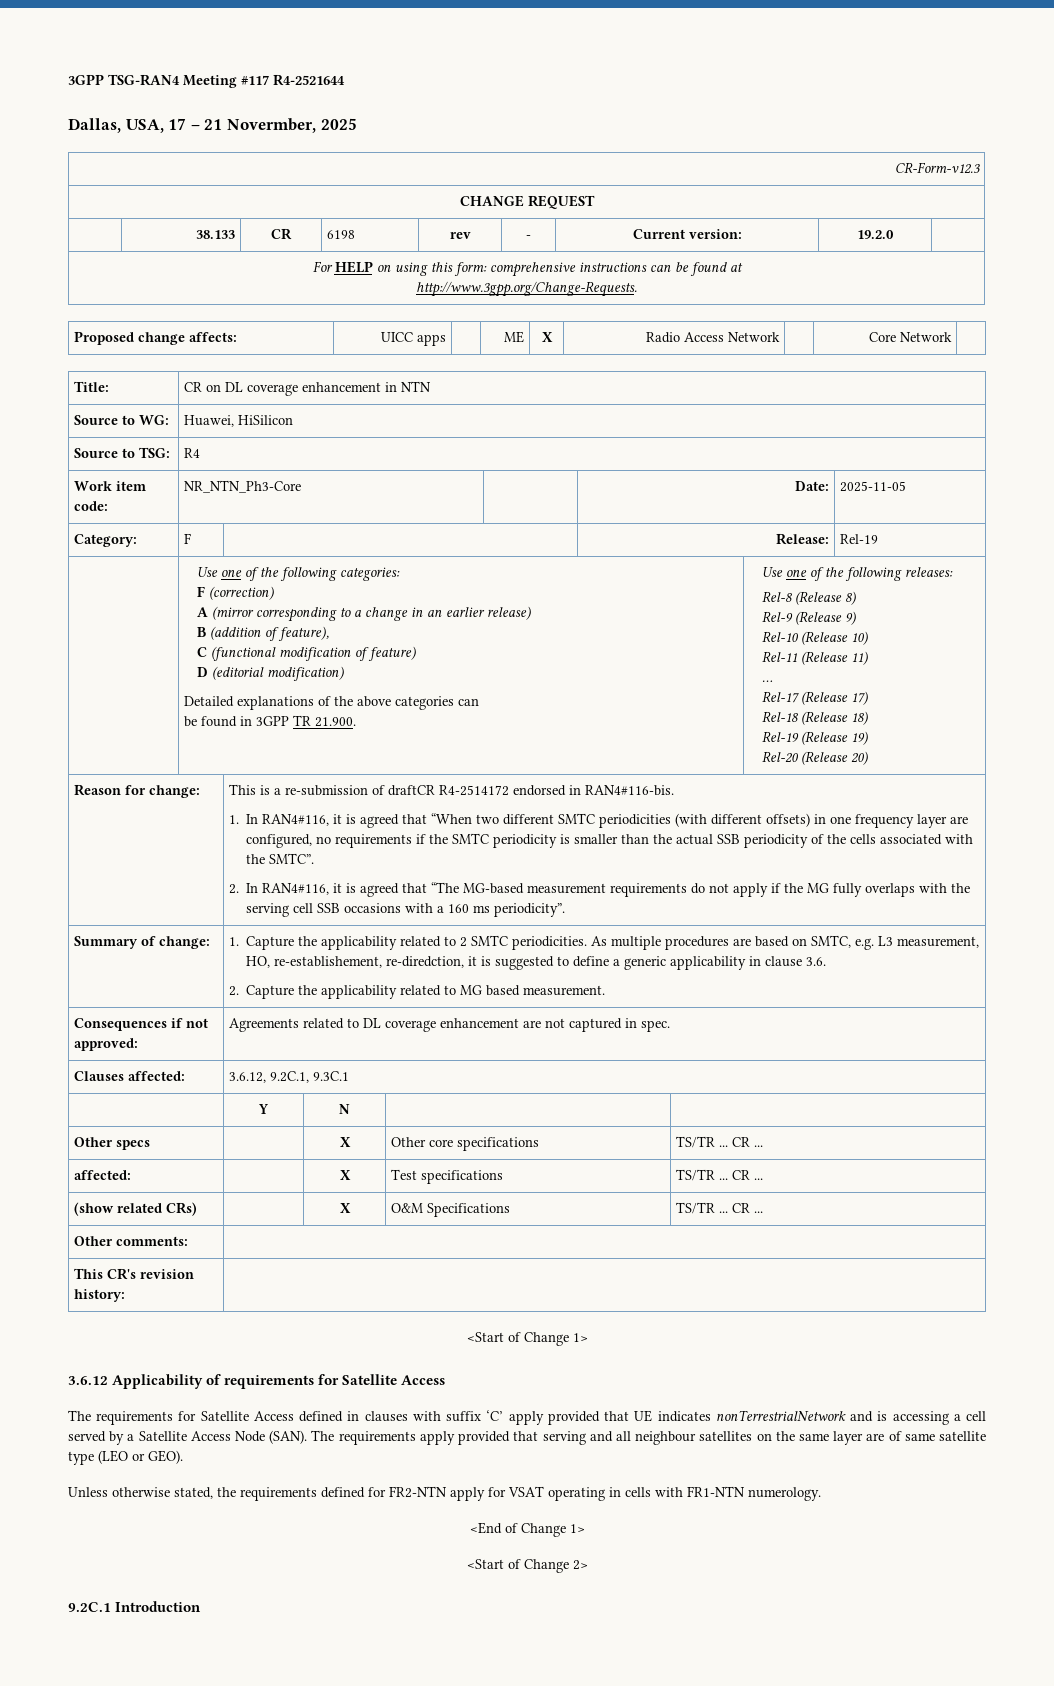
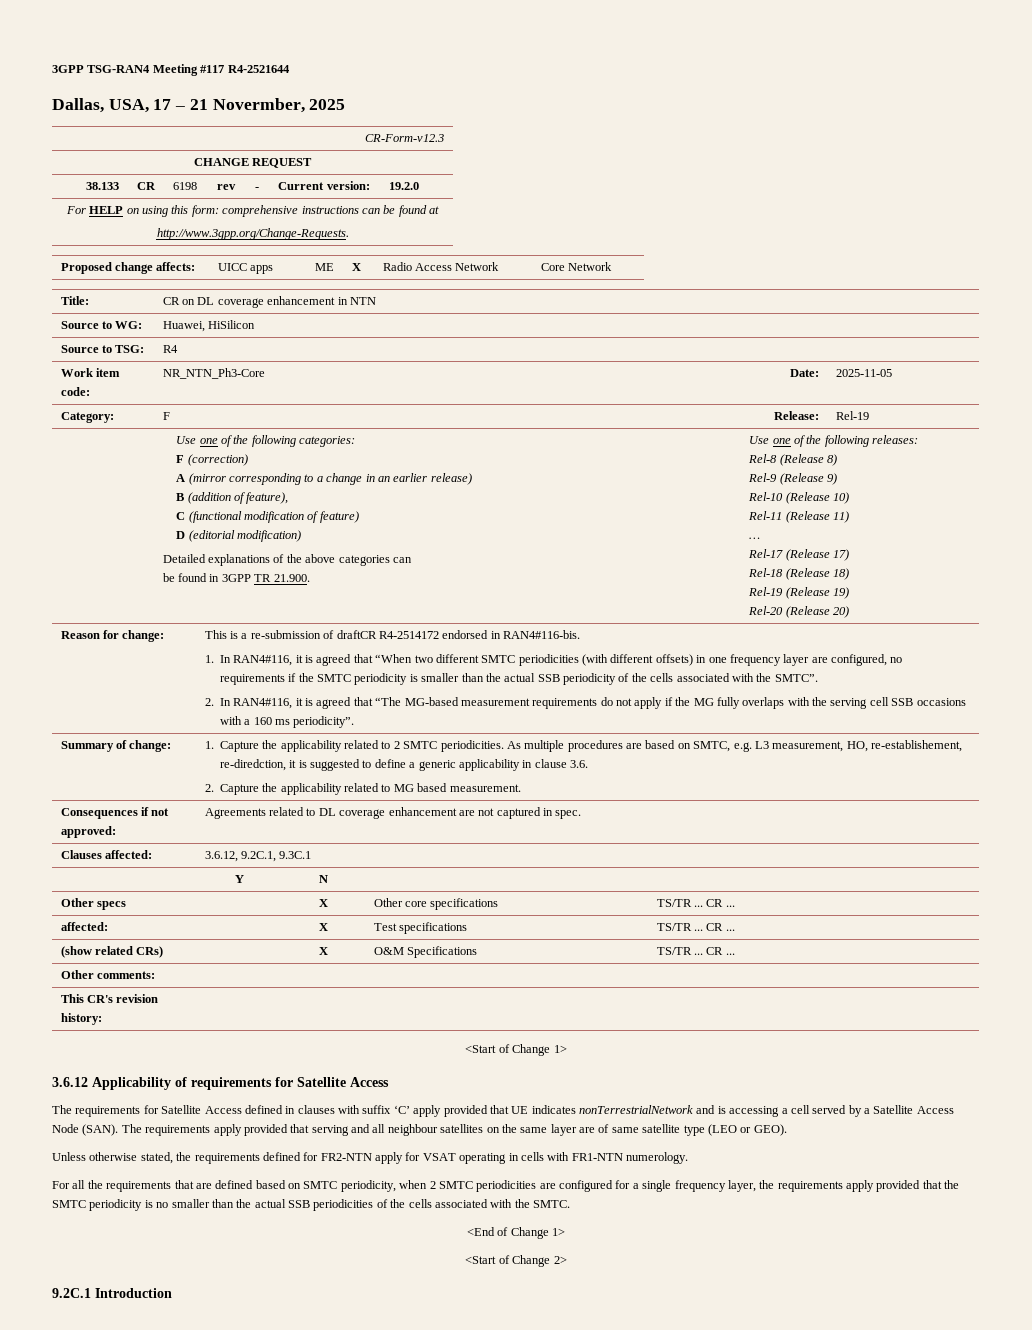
+ For all the requirements that are defined based on SMTC periodicity, when 2 SMTC periodicities are configured for a single frequency layer, the requirements apply provided that the SMTC periodicity is no smaller than the actual SSB periodicities of the cells associated with the SMTC.

